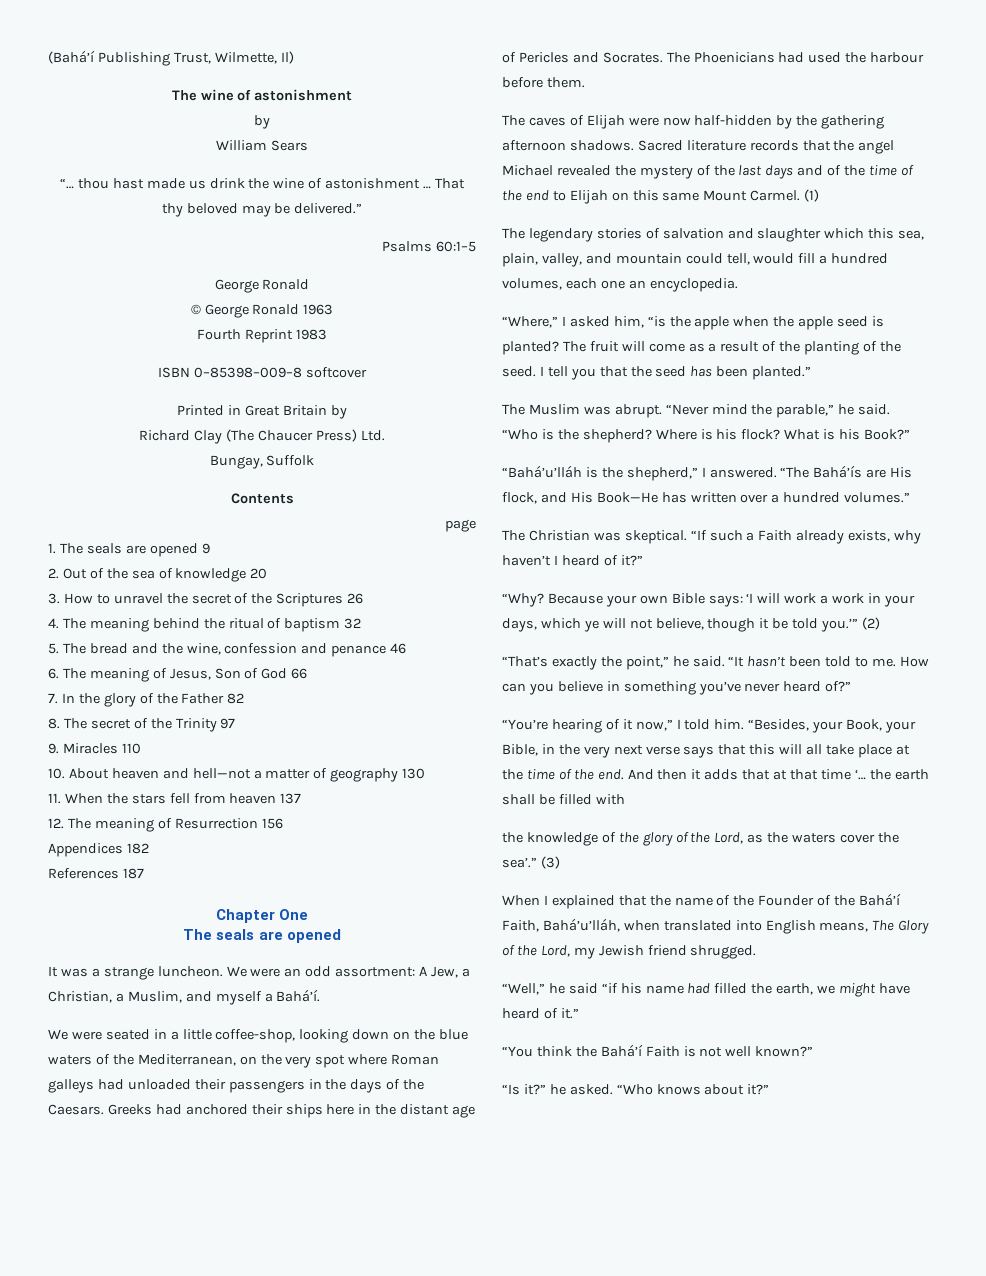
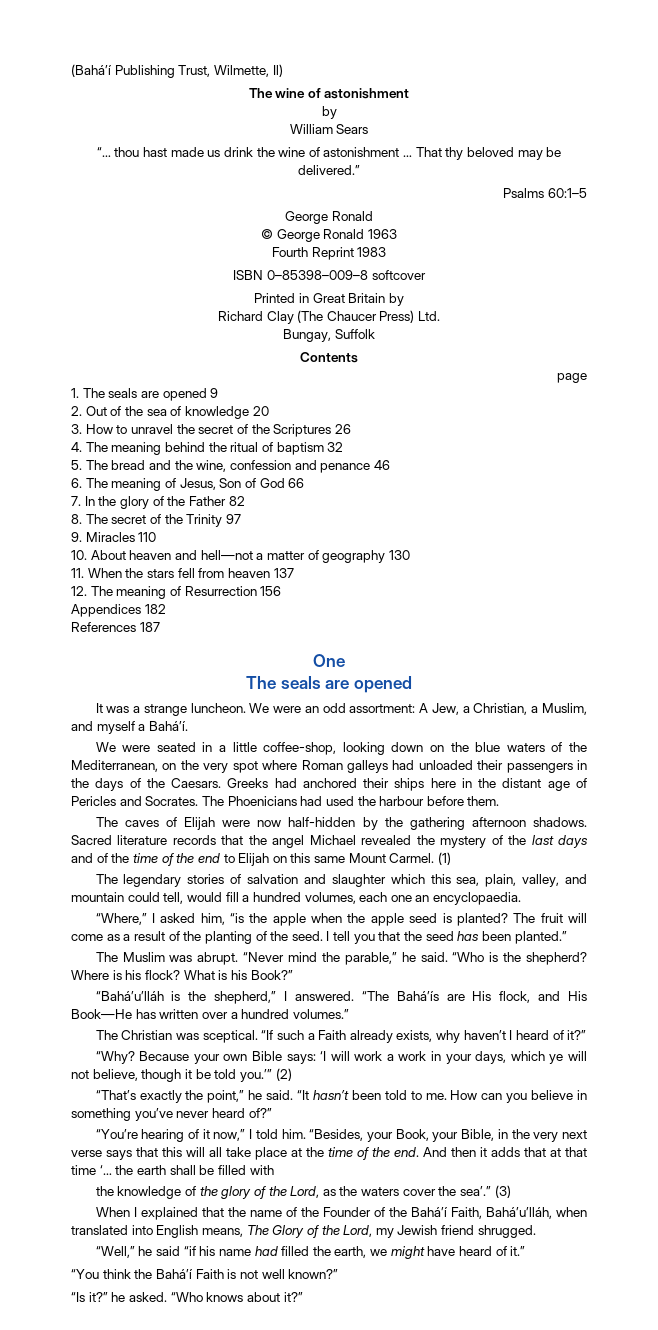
- Chapter One
+ One
- The legendary stories of salvation and slaughter which this sea, plain, valley, and mountain could tell, would fill a hundred volumes, each one an encyclopedia.
+ The legendary stories of salvation and slaughter which this sea, plain, valley, and mountain could tell, would fill a hundred volumes, each one an encyclopaedia.
- The Christian was skeptical.
+ The Christian was sceptical.

